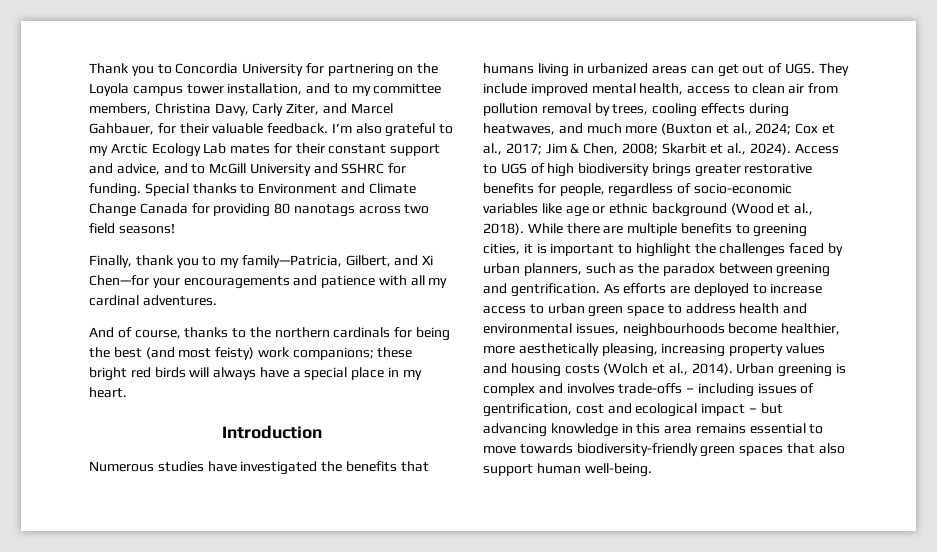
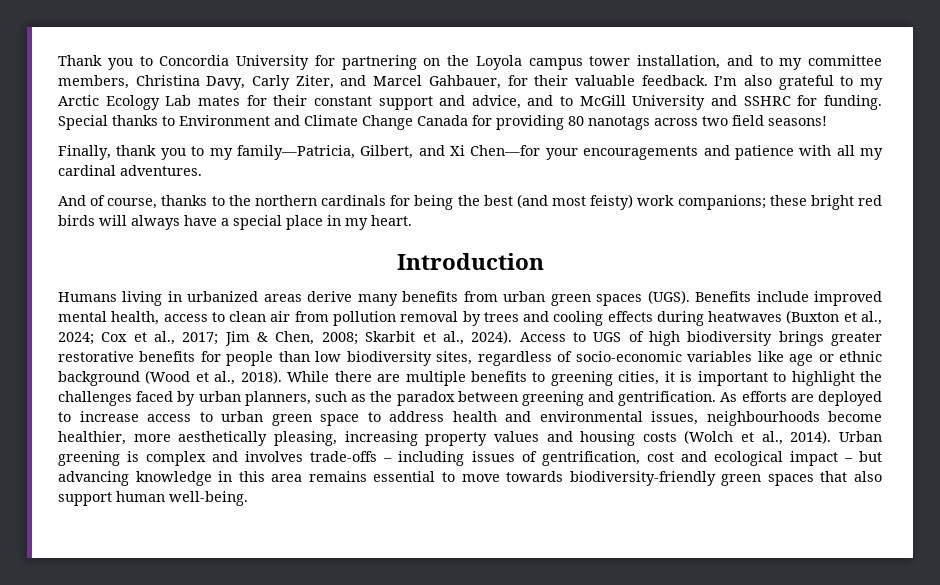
- Numerous studies have investigated the benefits that humans living in urbanized areas can get out of UGS. They include improved mental health, access to clean air from pollution removal by trees, cooling effects during heatwaves, and much more (Buxton et al., 2024; Cox et al., 2017; Jim & Chen, 2008; Skarbit et al., 2024).
+ Humans living in urbanized areas derive many benefits from urban green spaces (UGS). Benefits include improved mental health, access to clean air from pollution removal by trees and cooling effects during heatwaves (Buxton et al., 2024; Cox et al., 2017; Jim & Chen, 2008; Skarbit et al., 2024).
- Access to UGS of high biodiversity brings greater restorative benefits for people, regardless of socio-economic variables like age or ethnic background (Wood et al., 2018).
+ Access to UGS of high biodiversity brings greater restorative benefits for people than low biodiversity sites, regardless of socio-economic variables like age or ethnic background (Wood et al., 2018).

